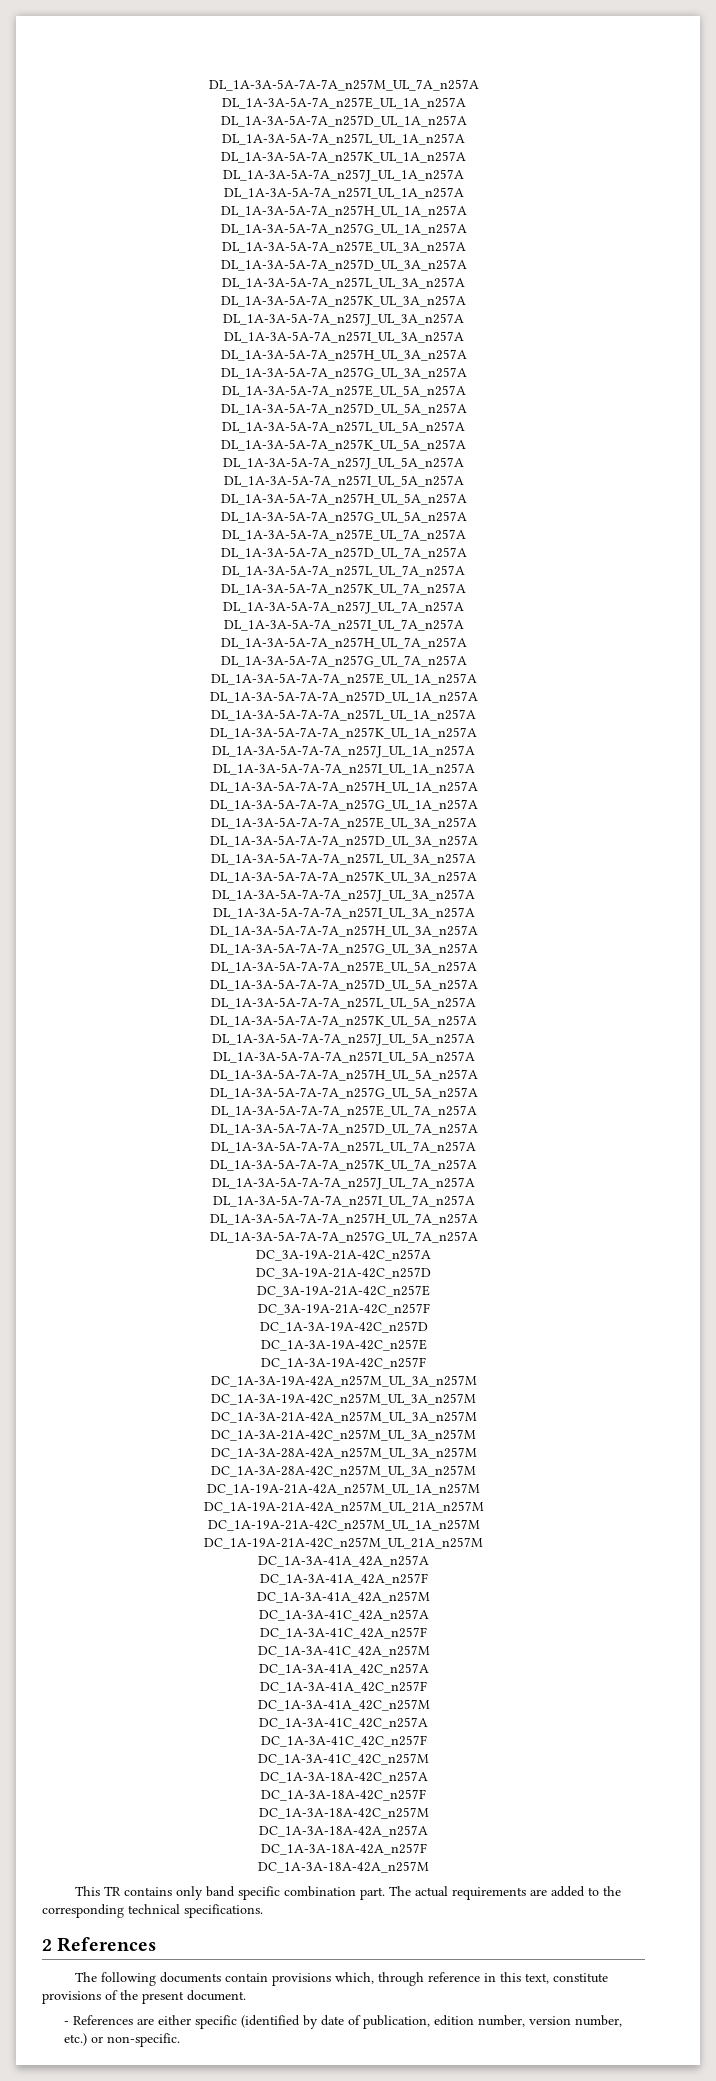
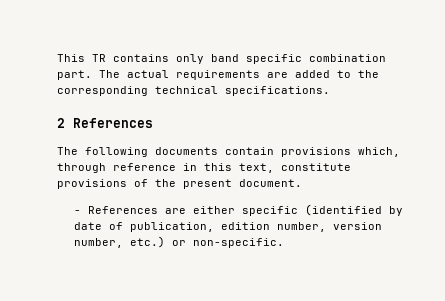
- DL_1A-3A-5A-7A-7A_n257M_UL_7A_n257A
- DL_1A-3A-5A-7A_n257E_UL_1A_n257A
- DL_1A-3A-5A-7A_n257D_UL_1A_n257A
- DL_1A-3A-5A-7A_n257L_UL_1A_n257A
- DL_1A-3A-5A-7A_n257K_UL_1A_n257A
- DL_1A-3A-5A-7A_n257J_UL_1A_n257A
- DL_1A-3A-5A-7A_n257I_UL_1A_n257A
- DL_1A-3A-5A-7A_n257H_UL_1A_n257A
- DL_1A-3A-5A-7A_n257G_UL_1A_n257A
- DL_1A-3A-5A-7A_n257E_UL_3A_n257A
- DL_1A-3A-5A-7A_n257D_UL_3A_n257A
- DL_1A-3A-5A-7A_n257L_UL_3A_n257A
- DL_1A-3A-5A-7A_n257K_UL_3A_n257A
- DL_1A-3A-5A-7A_n257J_UL_3A_n257A
- DL_1A-3A-5A-7A_n257I_UL_3A_n257A
- DL_1A-3A-5A-7A_n257H_UL_3A_n257A
- DL_1A-3A-5A-7A_n257G_UL_3A_n257A
- DL_1A-3A-5A-7A_n257E_UL_5A_n257A
- DL_1A-3A-5A-7A_n257D_UL_5A_n257A
- DL_1A-3A-5A-7A_n257L_UL_5A_n257A
- DL_1A-3A-5A-7A_n257K_UL_5A_n257A
- DL_1A-3A-5A-7A_n257J_UL_5A_n257A
- DL_1A-3A-5A-7A_n257I_UL_5A_n257A
- DL_1A-3A-5A-7A_n257H_UL_5A_n257A
- DL_1A-3A-5A-7A_n257G_UL_5A_n257A
- DL_1A-3A-5A-7A_n257E_UL_7A_n257A
- DL_1A-3A-5A-7A_n257D_UL_7A_n257A
- DL_1A-3A-5A-7A_n257L_UL_7A_n257A
- DL_1A-3A-5A-7A_n257K_UL_7A_n257A
- DL_1A-3A-5A-7A_n257J_UL_7A_n257A
- DL_1A-3A-5A-7A_n257I_UL_7A_n257A
- DL_1A-3A-5A-7A_n257H_UL_7A_n257A
- DL_1A-3A-5A-7A_n257G_UL_7A_n257A
- DL_1A-3A-5A-7A-7A_n257E_UL_1A_n257A
- DL_1A-3A-5A-7A-7A_n257D_UL_1A_n257A
- DL_1A-3A-5A-7A-7A_n257L_UL_1A_n257A
- DL_1A-3A-5A-7A-7A_n257K_UL_1A_n257A
- DL_1A-3A-5A-7A-7A_n257J_UL_1A_n257A
- DL_1A-3A-5A-7A-7A_n257I_UL_1A_n257A
- DL_1A-3A-5A-7A-7A_n257H_UL_1A_n257A
- DL_1A-3A-5A-7A-7A_n257G_UL_1A_n257A
- DL_1A-3A-5A-7A-7A_n257E_UL_3A_n257A
- DL_1A-3A-5A-7A-7A_n257D_UL_3A_n257A
- DL_1A-3A-5A-7A-7A_n257L_UL_3A_n257A
- DL_1A-3A-5A-7A-7A_n257K_UL_3A_n257A
- DL_1A-3A-5A-7A-7A_n257J_UL_3A_n257A
- DL_1A-3A-5A-7A-7A_n257I_UL_3A_n257A
- DL_1A-3A-5A-7A-7A_n257H_UL_3A_n257A
- DL_1A-3A-5A-7A-7A_n257G_UL_3A_n257A
- DL_1A-3A-5A-7A-7A_n257E_UL_5A_n257A
- DL_1A-3A-5A-7A-7A_n257D_UL_5A_n257A
- DL_1A-3A-5A-7A-7A_n257L_UL_5A_n257A
- DL_1A-3A-5A-7A-7A_n257K_UL_5A_n257A
- DL_1A-3A-5A-7A-7A_n257J_UL_5A_n257A
- DL_1A-3A-5A-7A-7A_n257I_UL_5A_n257A
- DL_1A-3A-5A-7A-7A_n257H_UL_5A_n257A
- DL_1A-3A-5A-7A-7A_n257G_UL_5A_n257A
- DL_1A-3A-5A-7A-7A_n257E_UL_7A_n257A
- DL_1A-3A-5A-7A-7A_n257D_UL_7A_n257A
- DL_1A-3A-5A-7A-7A_n257L_UL_7A_n257A
- DL_1A-3A-5A-7A-7A_n257K_UL_7A_n257A
- DL_1A-3A-5A-7A-7A_n257J_UL_7A_n257A
- DL_1A-3A-5A-7A-7A_n257I_UL_7A_n257A
- DL_1A-3A-5A-7A-7A_n257H_UL_7A_n257A
- DL_1A-3A-5A-7A-7A_n257G_UL_7A_n257A
- DC_3A-19A-21A-42C_n257A
- DC_3A-19A-21A-42C_n257D
- DC_3A-19A-21A-42C_n257E
- DC_3A-19A-21A-42C_n257F
- DC_1A-3A-19A-42C_n257D
- DC_1A-3A-19A-42C_n257E
- DC_1A-3A-19A-42C_n257F
- DC_1A-3A-19A-42A_n257M_UL_3A_n257M
- DC_1A-3A-19A-42C_n257M_UL_3A_n257M
- DC_1A-3A-21A-42A_n257M_UL_3A_n257M
- DC_1A-3A-21A-42C_n257M_UL_3A_n257M
- DC_1A-3A-28A-42A_n257M_UL_3A_n257M
- DC_1A-3A-28A-42C_n257M_UL_3A_n257M
- DC_1A-19A-21A-42A_n257M_UL_1A_n257M
- DC_1A-19A-21A-42A_n257M_UL_21A_n257M
- DC_1A-19A-21A-42C_n257M_UL_1A_n257M
- DC_1A-19A-21A-42C_n257M_UL_21A_n257M
- DC_1A-3A-41A_42A_n257A
- DC_1A-3A-41A_42A_n257F
- DC_1A-3A-41A_42A_n257M
- DC_1A-3A-41C_42A_n257A
- DC_1A-3A-41C_42A_n257F
- DC_1A-3A-41C_42A_n257M
- DC_1A-3A-41A_42C_n257A
- DC_1A-3A-41A_42C_n257F
- DC_1A-3A-41A_42C_n257M
- DC_1A-3A-41C_42C_n257A
- DC_1A-3A-41C_42C_n257F
- DC_1A-3A-41C_42C_n257M
- DC_1A-3A-18A-42C_n257A
- DC_1A-3A-18A-42C_n257F
- DC_1A-3A-18A-42C_n257M
- DC_1A-3A-18A-42A_n257A
- DC_1A-3A-18A-42A_n257F
- DC_1A-3A-18A-42A_n257M

